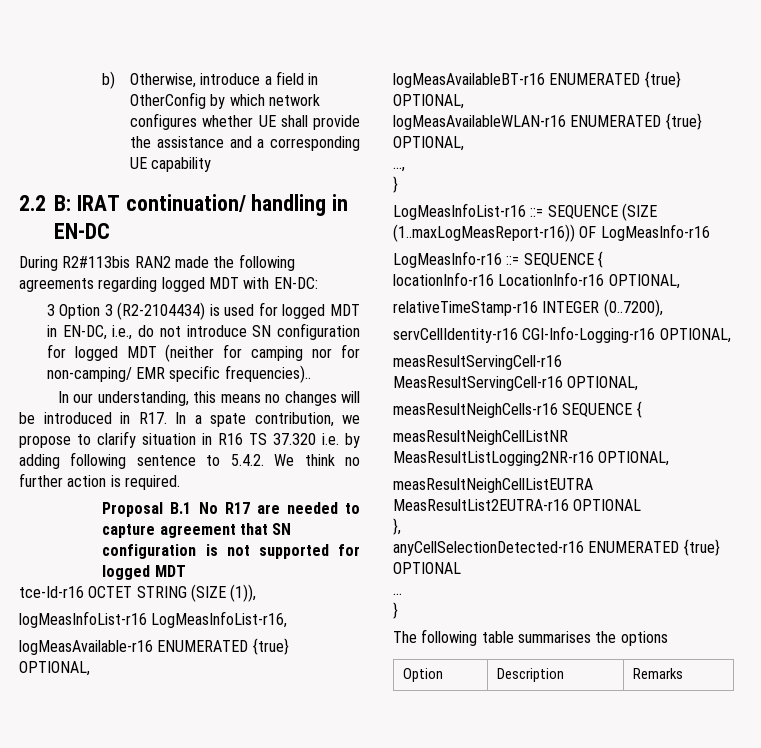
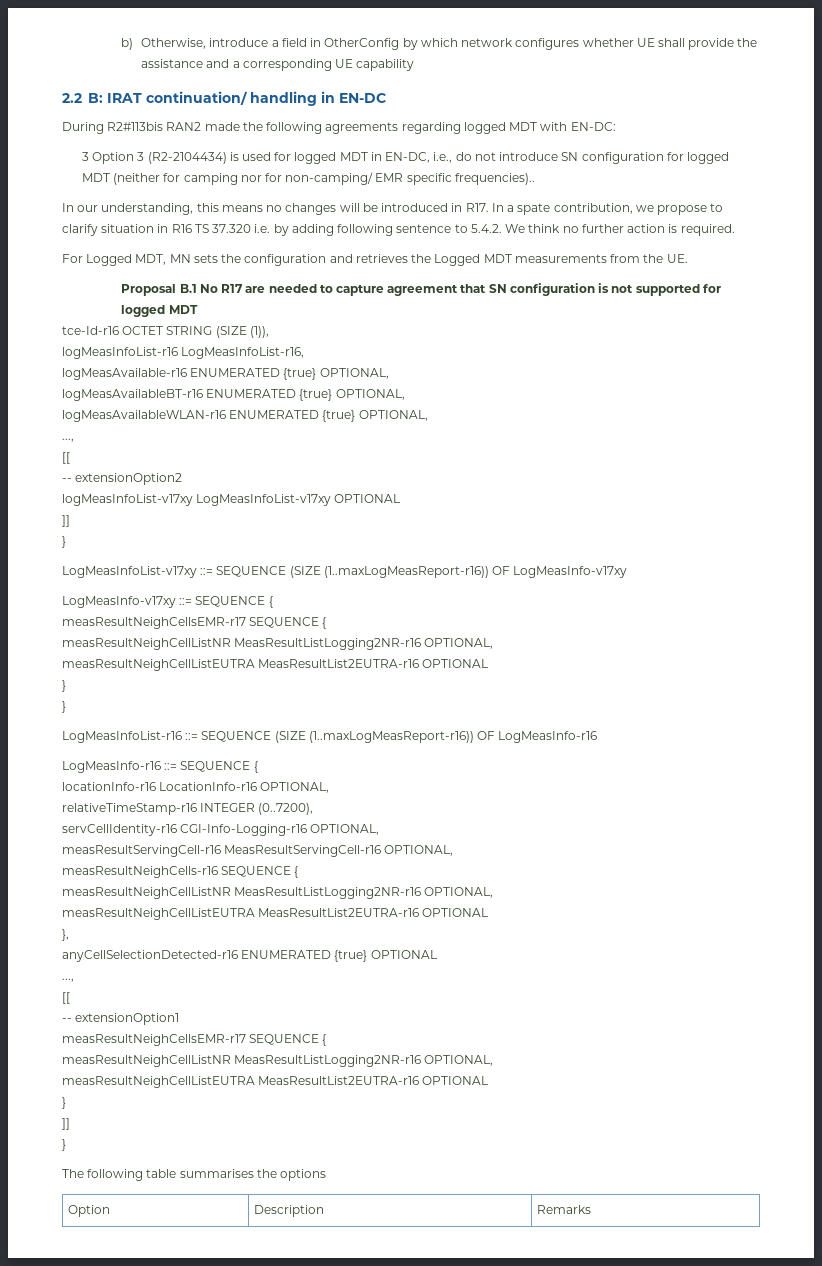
+ For Logged MDT, MN sets the configuration and retrieves the Logged MDT measurements from the UE.
  logMeasAvailableWLAN-r16 ENUMERATED {true} OPTIONAL,
  ...,
+ [[
+ -- extensionOption2
+ logMeasInfoList-v17xy LogMeasInfoList-v17xy OPTIONAL
+ ]]
+ }
+ LogMeasInfoList-v17xy ::= SEQUENCE (SIZE (1..maxLogMeasReport-r16)) OF LogMeasInfo-v17xy
+ LogMeasInfo-v17xy ::= SEQUENCE {
+ measResultNeighCellsEMR-r17 SEQUENCE {
+ measResultNeighCellListNR MeasResultListLogging2NR-r16 OPTIONAL,
+ measResultNeighCellListEUTRA MeasResultList2EUTRA-r16 OPTIONAL
+ }
  anyCellSelectionDetected-r16 ENUMERATED {true} OPTIONAL
- ...
+ ...,
+ [[
+ -- extensionOption1
+ measResultNeighCellsEMR-r17 SEQUENCE {
+ measResultNeighCellListNR MeasResultListLogging2NR-r16 OPTIONAL,
+ measResultNeighCellListEUTRA MeasResultList2EUTRA-r16 OPTIONAL
+ }
+ ]]

